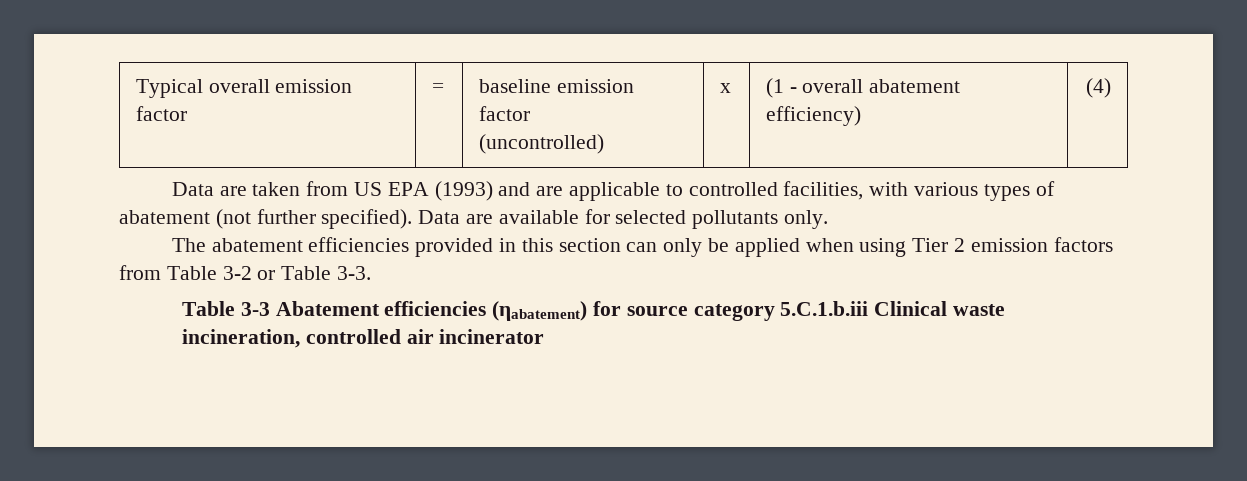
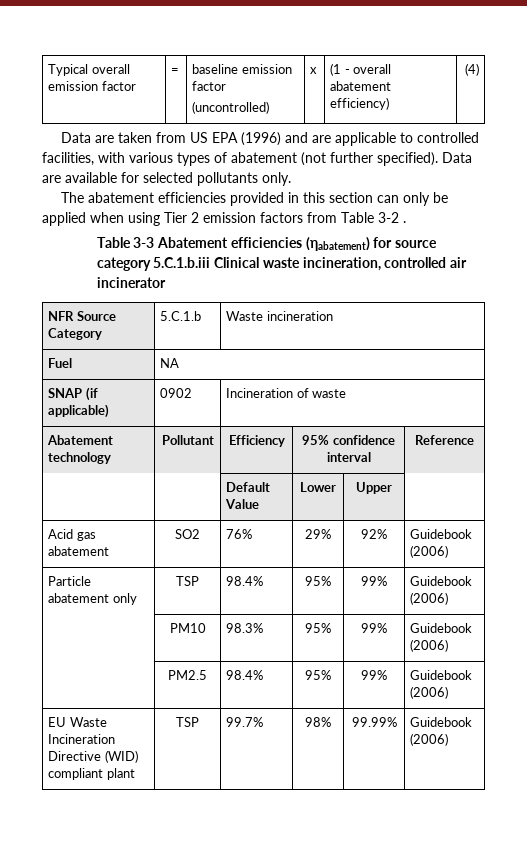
- Data are taken from US EPA (1993) and are applicable to controlled facilities, with various types of abatement (not further specified).
+ Data are taken from US EPA (1996) and are applicable to controlled facilities, with various types of abatement (not further specified).
- The abatement efficiencies provided in this section can only be applied when using Tier 2 emission factors from Table 3-2 or Table 3-3.
+ The abatement efficiencies provided in this section can only be applied when using Tier 2 emission factors from Table 3-2 .
+ NFR Source Category | 5.C.1.b | Waste incineration
+ Fuel | NA
+ SNAP (if applicable) | 0902 | Incineration of waste
+ Abatement technology | Pollutant | Efficiency | 95% confidence interval | Reference
+ | | Default Value | Lower | Upper |
+ Acid gas abatement | SO2 | 76% | 29% | 92% | Guidebook (2006)
+ Particle abatement only | TSP | 98.4% | 95% | 99% | Guidebook (2006)
+ | PM10 | 98.3% | 95% | 99% | Guidebook (2006)
+ | PM2.5 | 98.4% | 95% | 99% | Guidebook (2006)
+ EU Waste Incineration Directive (WID) compliant plant | TSP | 99.7% | 98% | 99.99% | Guidebook (2006)

